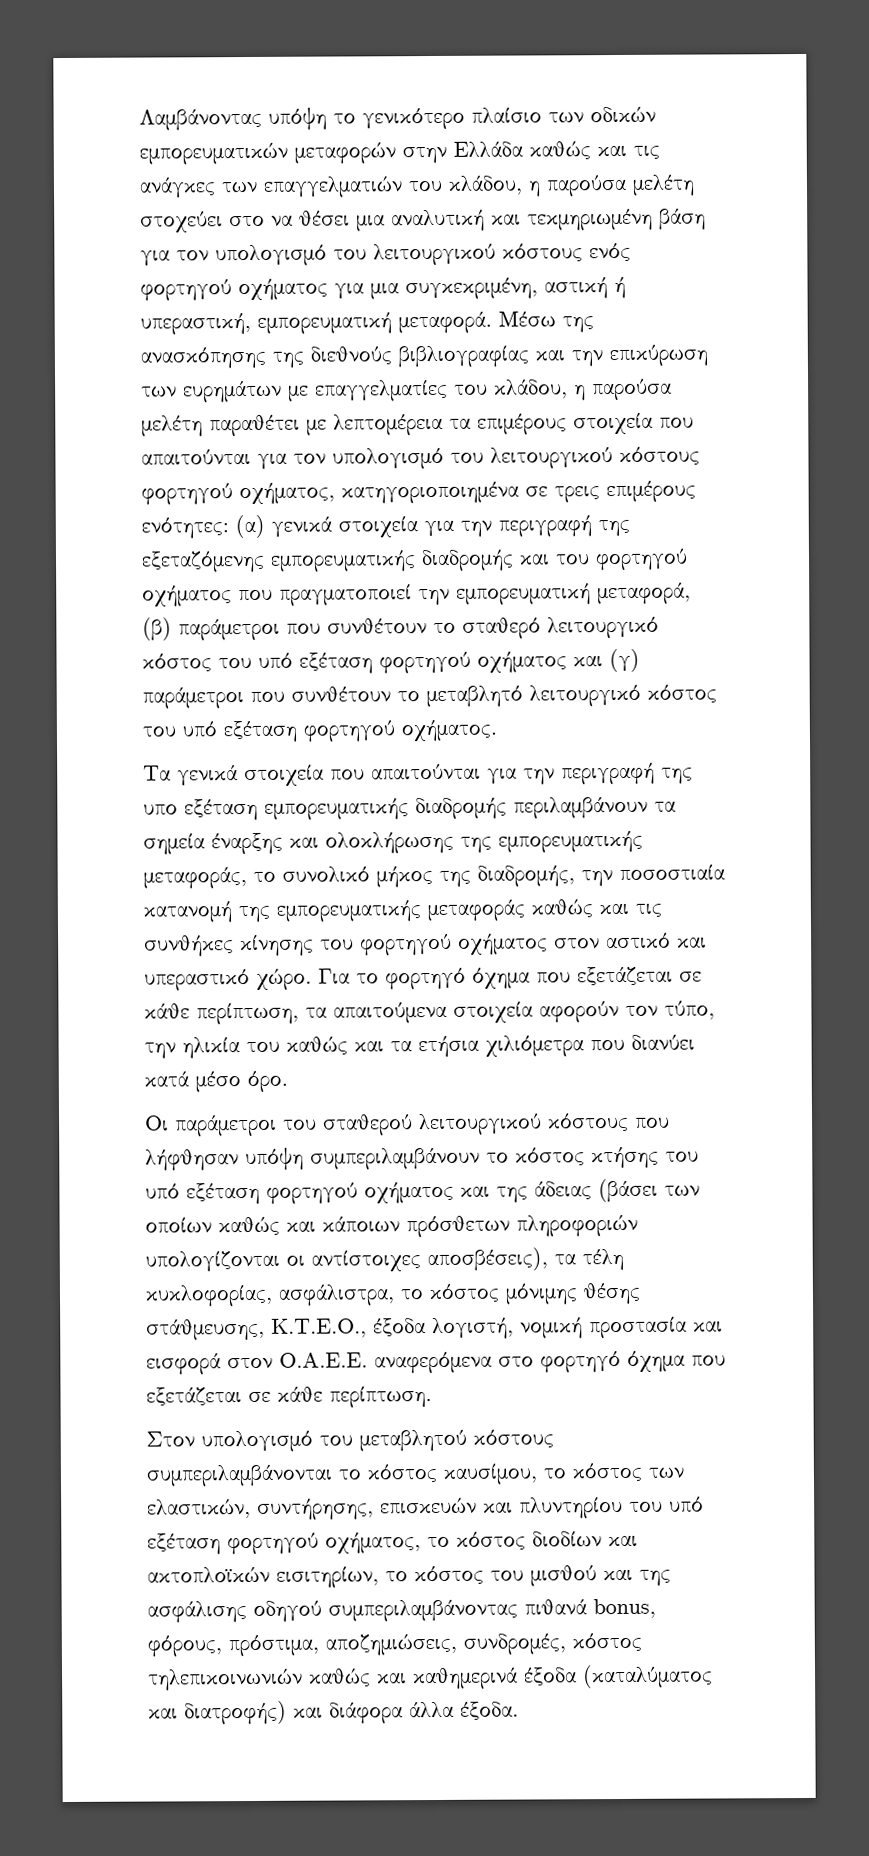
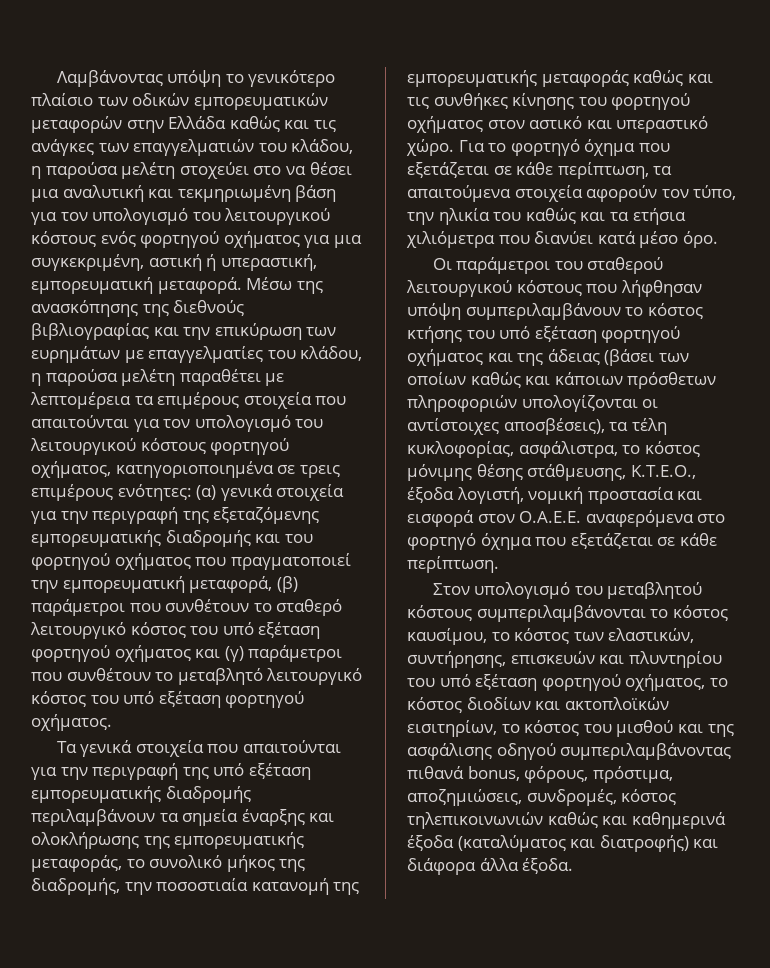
- Τα γενικά στοιχεία που απαιτούνται για την περιγραφή της υπο εξέταση εμπορευματικής διαδρομής περιλαμβάνουν τα σημεία έναρξης και ολοκλήρωσης της εμπορευματικής μεταφοράς, το συνολικό μήκος της διαδρομής, την ποσοστιαία κατανομή της εμπορευματικής μεταφοράς καθώς και τις συνθήκες κίνησης του φορτηγού οχήματος στον αστικό και υπεραστικό χώρο.
+ Τα γενικά στοιχεία που απαιτούνται για την περιγραφή της υπό εξέταση εμπορευματικής διαδρομής περιλαμβάνουν τα σημεία έναρξης και ολοκλήρωσης της εμπορευματικής μεταφοράς, το συνολικό μήκος της διαδρομής, την ποσοστιαία κατανομή της εμπορευματικής μεταφοράς καθώς και τις συνθήκες κίνησης του φορτηγού οχήματος στον αστικό και υπεραστικό χώρο.

